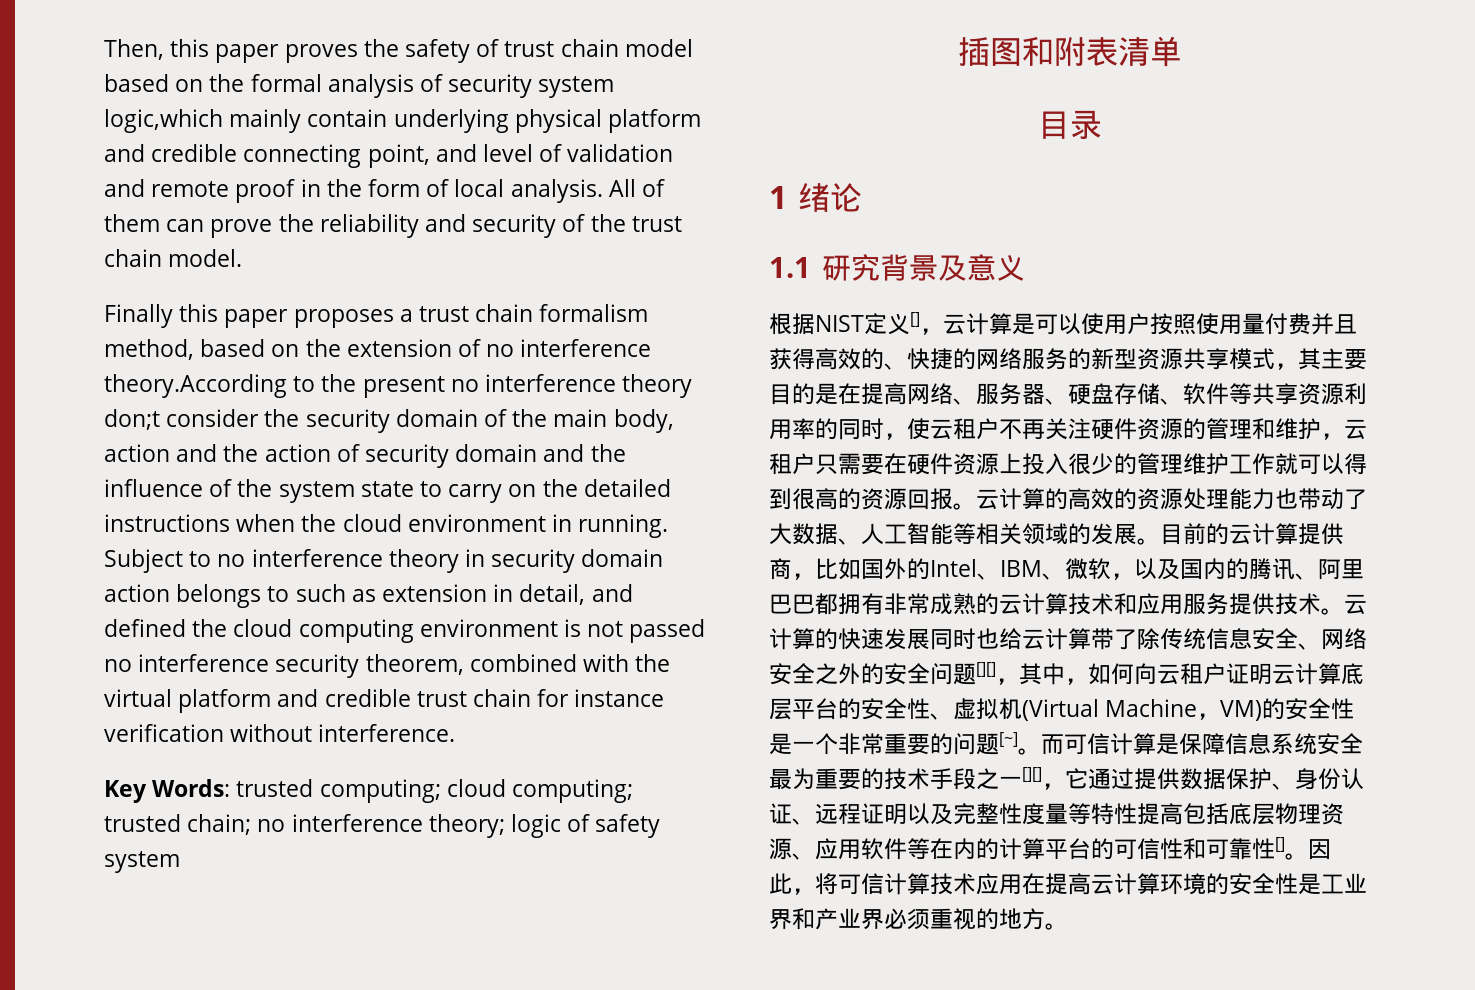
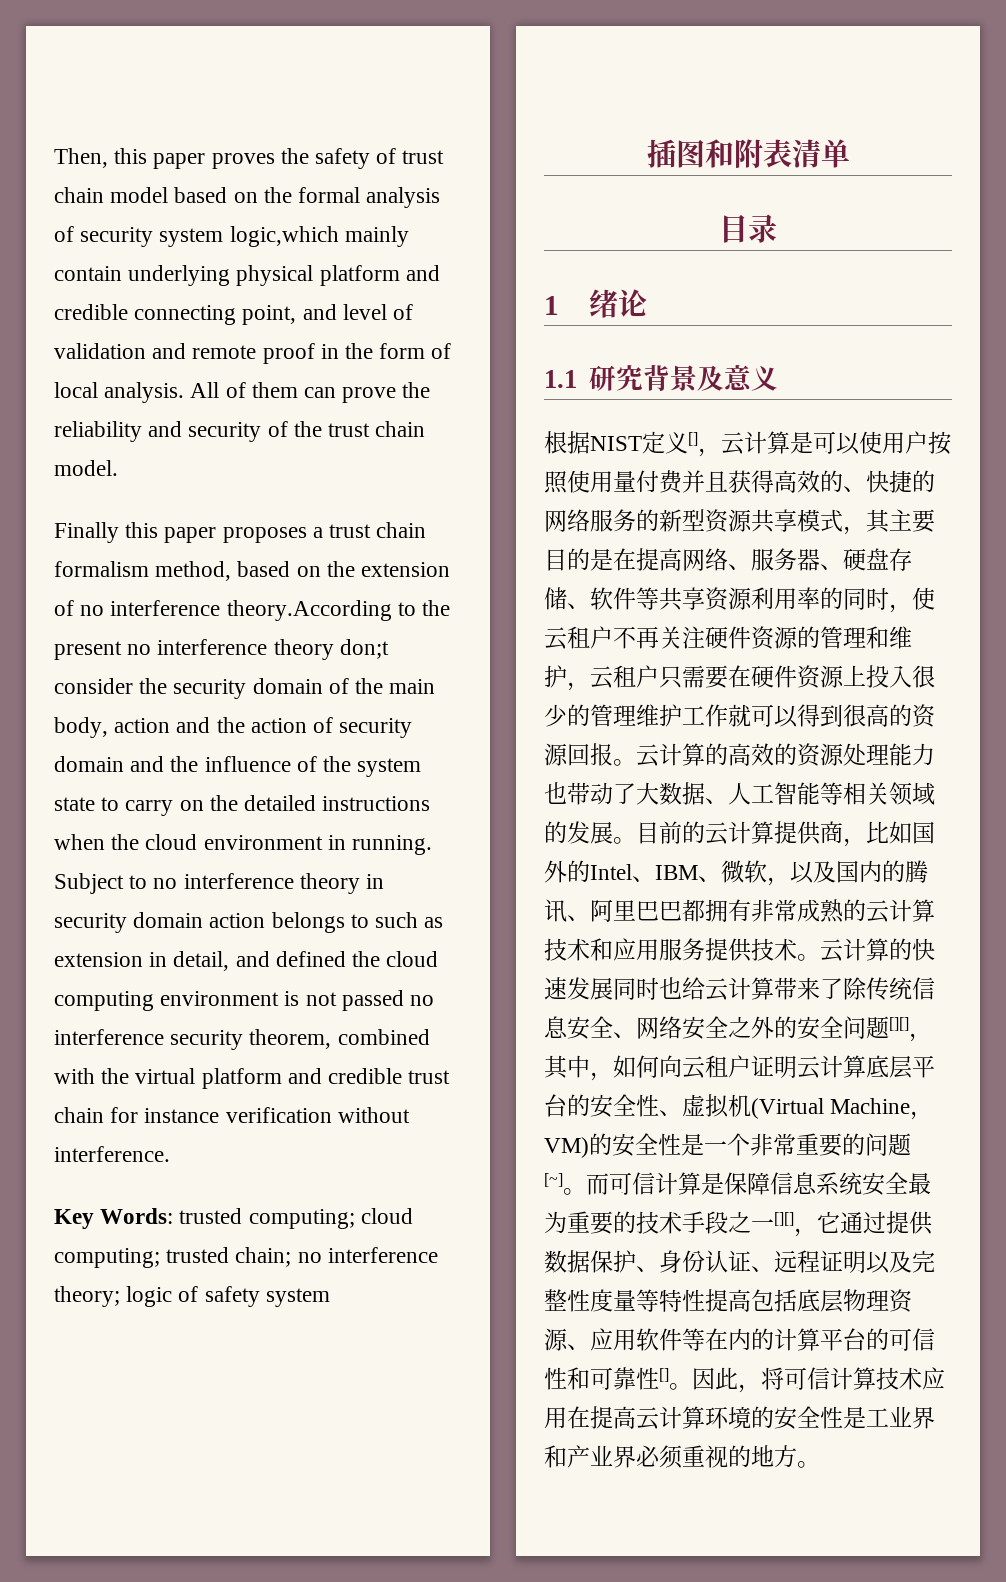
- 云计算的快速发展同时也给云计算带了除传统信息安全、网络安全之外的安全问题[][]，其中，如何向云租户证明云计算底层平台的安全性、虚拟机(Virtual Machine，VM)的安全性是一个非常重要的问题[~]。
+ 云计算的快速发展同时也给云计算带来了除传统信息安全、网络安全之外的安全问题[][]，其中，如何向云租户证明云计算底层平台的安全性、虚拟机(Virtual Machine，VM)的安全性是一个非常重要的问题[~]。

